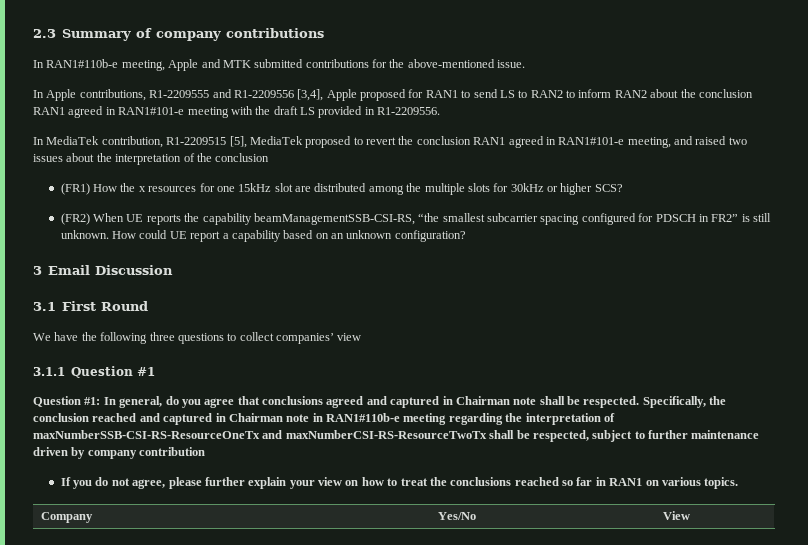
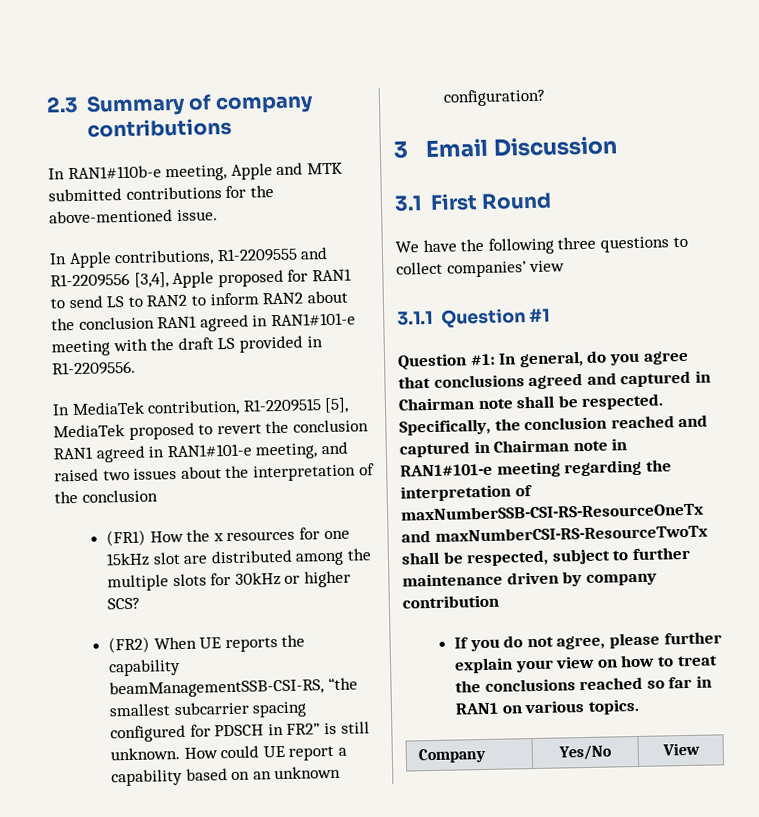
- Specifically, the conclusion reached and captured in Chairman note in RAN1#110b-e meeting regarding the interpretation of maxNumberSSB-CSI-RS-ResourceOneTx and maxNumberCSI-RS-ResourceTwoTx shall be respected, subject to further maintenance driven by company contribution
+ Specifically, the conclusion reached and captured in Chairman note in RAN1#101-e meeting regarding the interpretation of maxNumberSSB-CSI-RS-ResourceOneTx and maxNumberCSI-RS-ResourceTwoTx shall be respected, subject to further maintenance driven by company contribution

